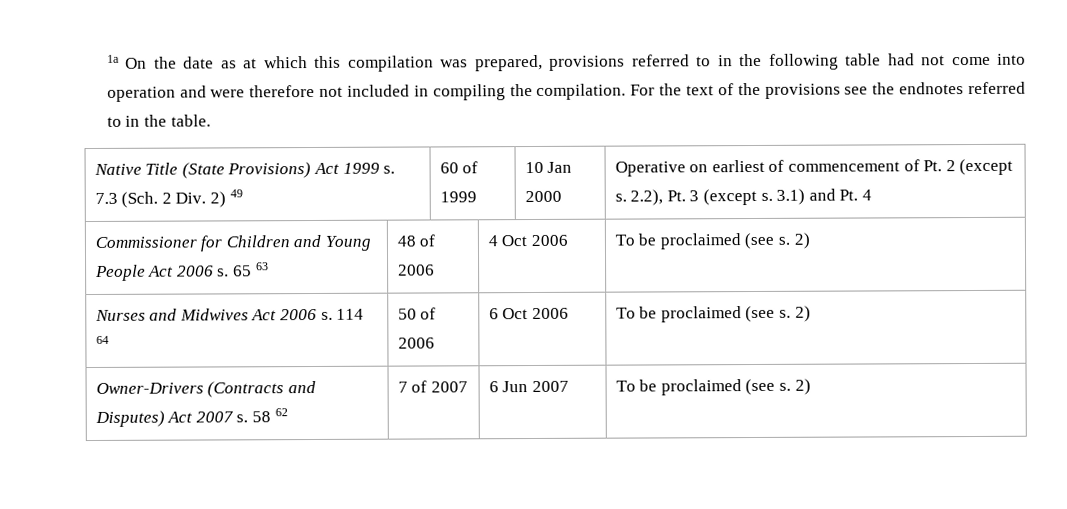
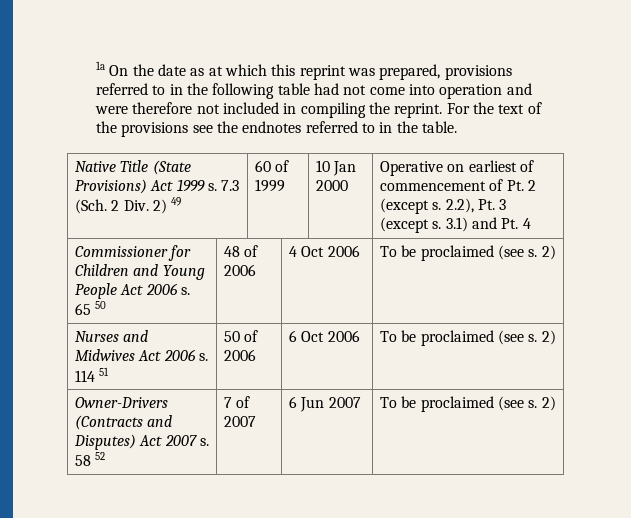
- 1a On the date as at which this compilation was prepared, provisions referred to in the following table had not come into operation and were therefore not included in compiling the compilation.
+ 1a On the date as at which this reprint was prepared, provisions referred to in the following table had not come into operation and were therefore not included in compiling the reprint.
- Commissioner for Children and Young People Act 2006 s. 65 63 | 48 of 2006 | 4 Oct 2006 | To be proclaimed (see s. 2)
+ Commissioner for Children and Young People Act 2006 s. 65 50 | 48 of 2006 | 4 Oct 2006 | To be proclaimed (see s. 2)
- Nurses and Midwives Act 2006 s. 114 64 | 50 of 2006 | 6 Oct 2006 | To be proclaimed (see s. 2)
+ Nurses and Midwives Act 2006 s. 114 51 | 50 of 2006 | 6 Oct 2006 | To be proclaimed (see s. 2)
- Owner-Drivers (Contracts and Disputes) Act 2007 s. 58 62 | 7 of 2007 | 6 Jun 2007 | To be proclaimed (see s. 2)
+ Owner-Drivers (Contracts and Disputes) Act 2007 s. 58 52 | 7 of 2007 | 6 Jun 2007 | To be proclaimed (see s. 2)

